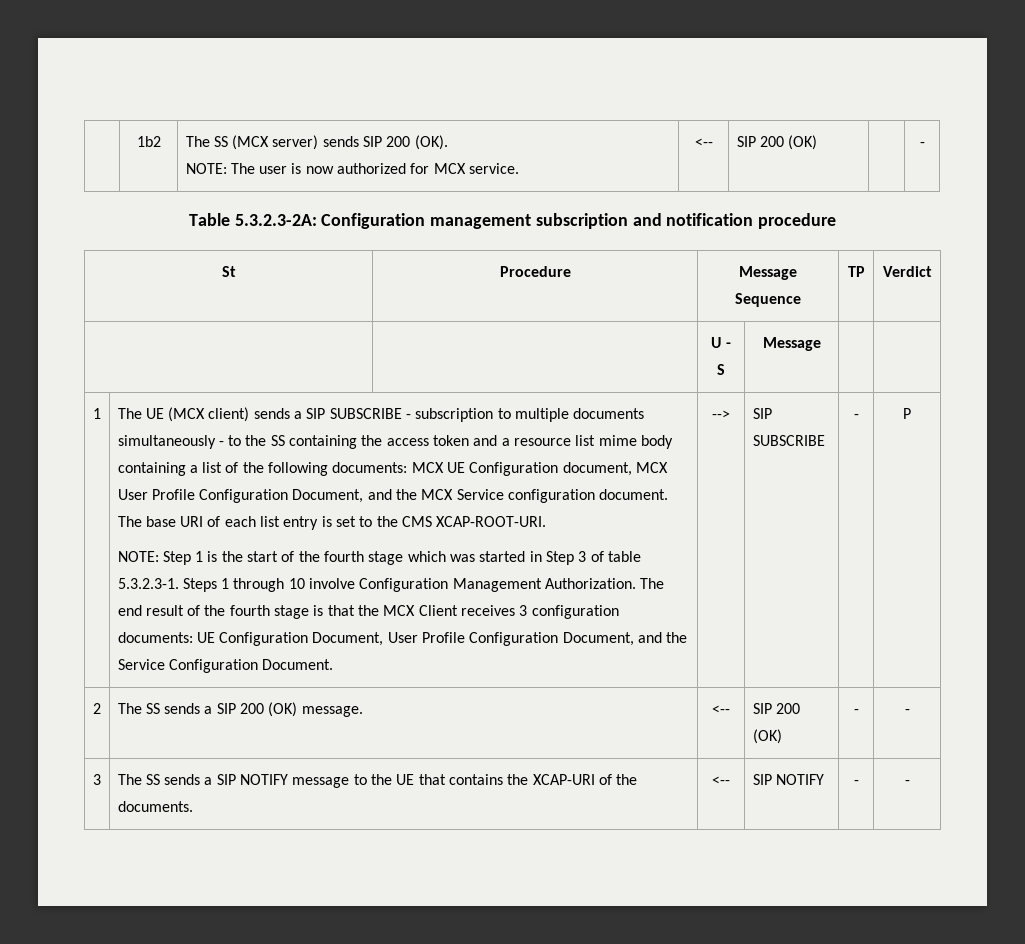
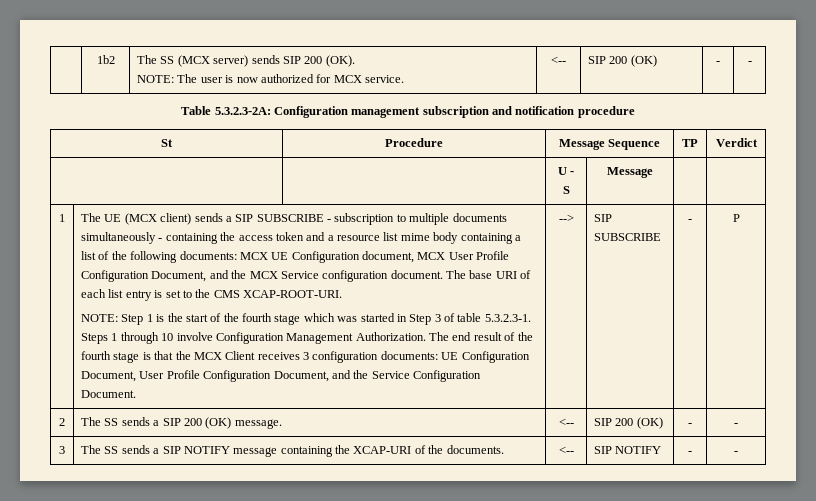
  | 1b2 | The SS (MCX server) sends SIP 200 (OK).
- NOTE: The user is now authorized for MCX service. | <-- | SIP 200 (OK) | | -
+ NOTE: The user is now authorized for MCX service. | <-- | SIP 200 (OK) | - | -
- The UE (MCX client) sends a SIP SUBSCRIBE - subscription to multiple documents simultaneously - to the SS containing the access token and a resource list mime body containing a list of the following documents: MCX UE Configuration document, MCX User Profile Configuration Document, and the MCX Service configuration document.
+ The UE (MCX client) sends a SIP SUBSCRIBE - subscription to multiple documents simultaneously - containing the access token and a resource list mime body containing a list of the following documents: MCX UE Configuration document, MCX User Profile Configuration Document, and the MCX Service configuration document.
- 3 | The SS sends a SIP NOTIFY message to the UE that contains the XCAP-URI of the documents. | <-- | SIP NOTIFY | - | -
+ 3 | The SS sends a SIP NOTIFY message containing the XCAP-URI of the documents. | <-- | SIP NOTIFY | - | -

